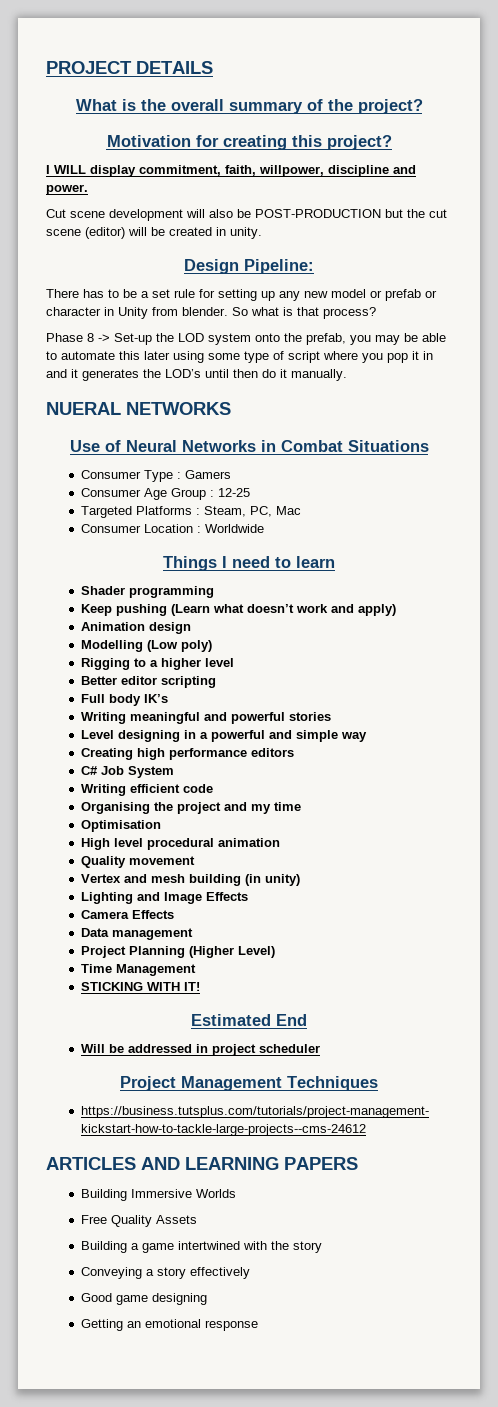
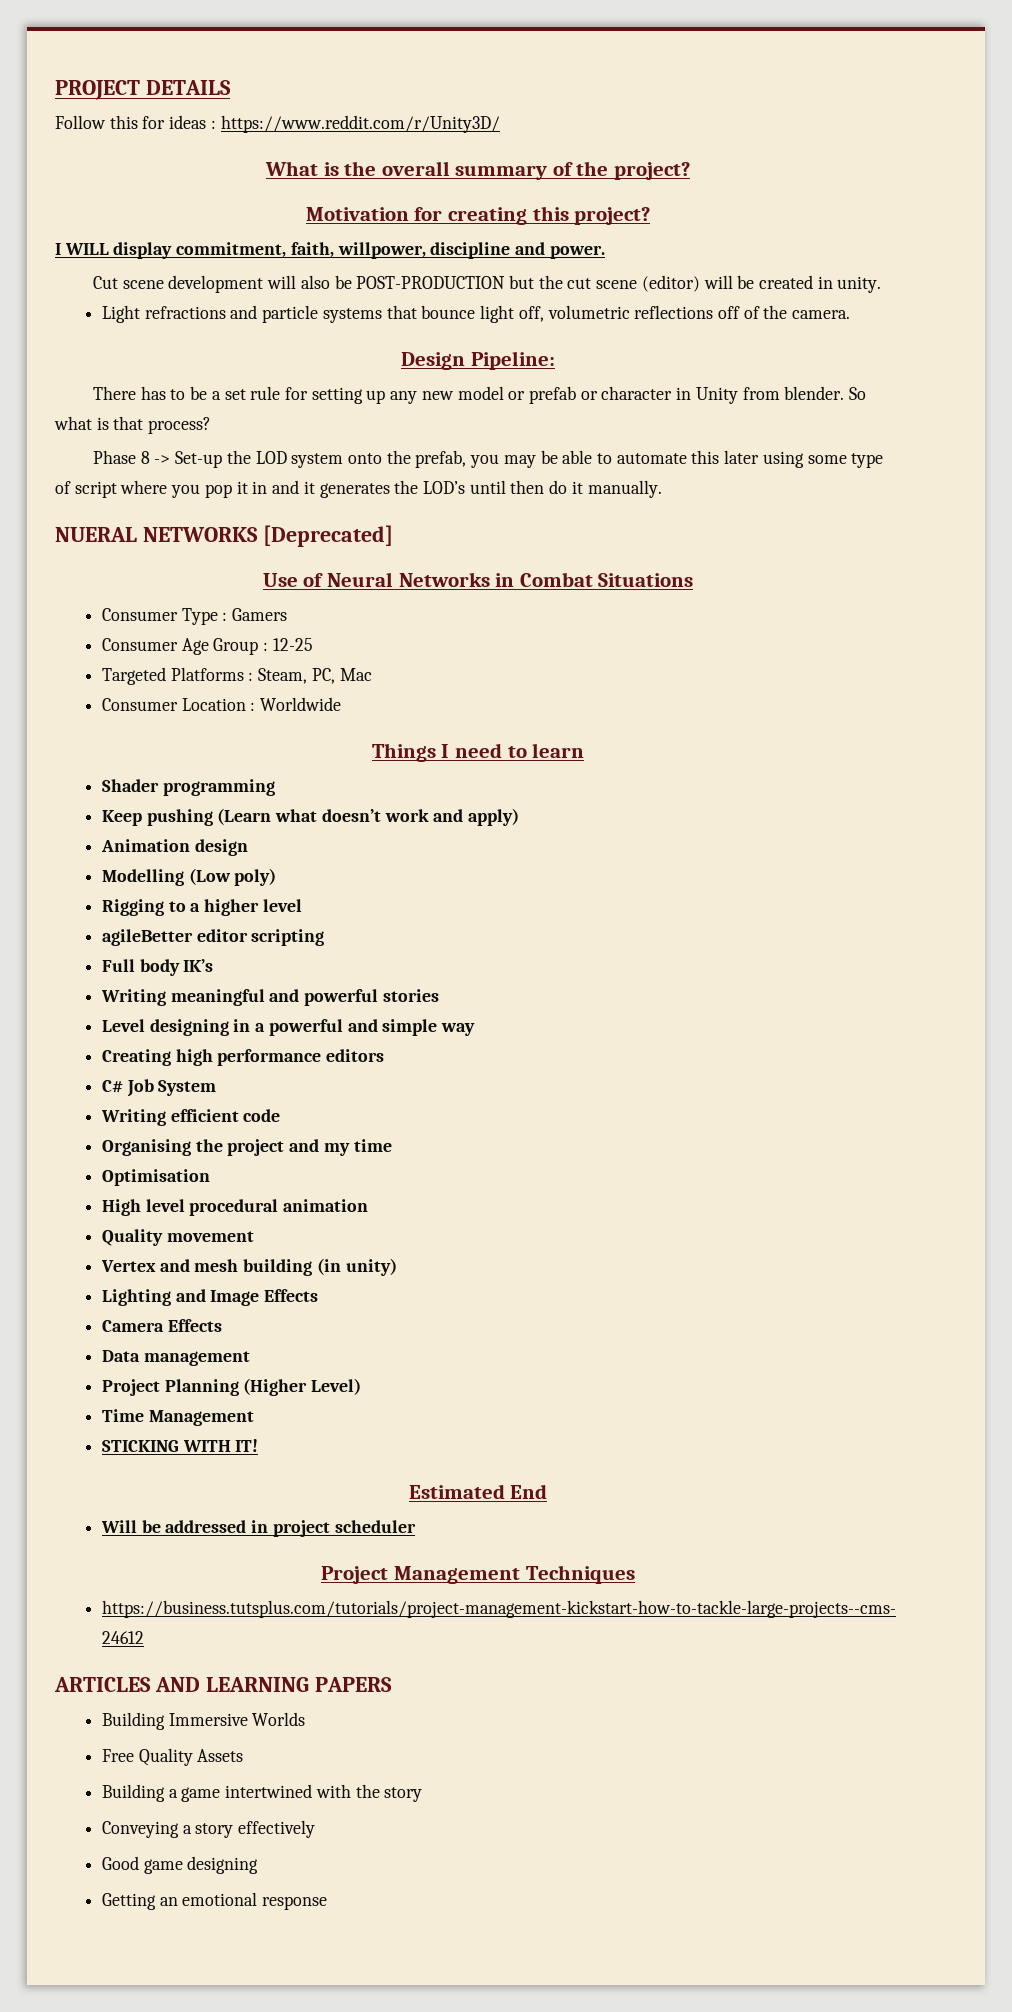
+ Follow this for ideas : https://www.reddit.com/r/Unity3D/
+ Light refractions and particle systems that bounce light off, volumetric reflections off of the camera.
- NUERAL NETWORKS
+ NUERAL NETWORKS [Deprecated]
- Better editor scripting
+ agileBetter editor scripting

